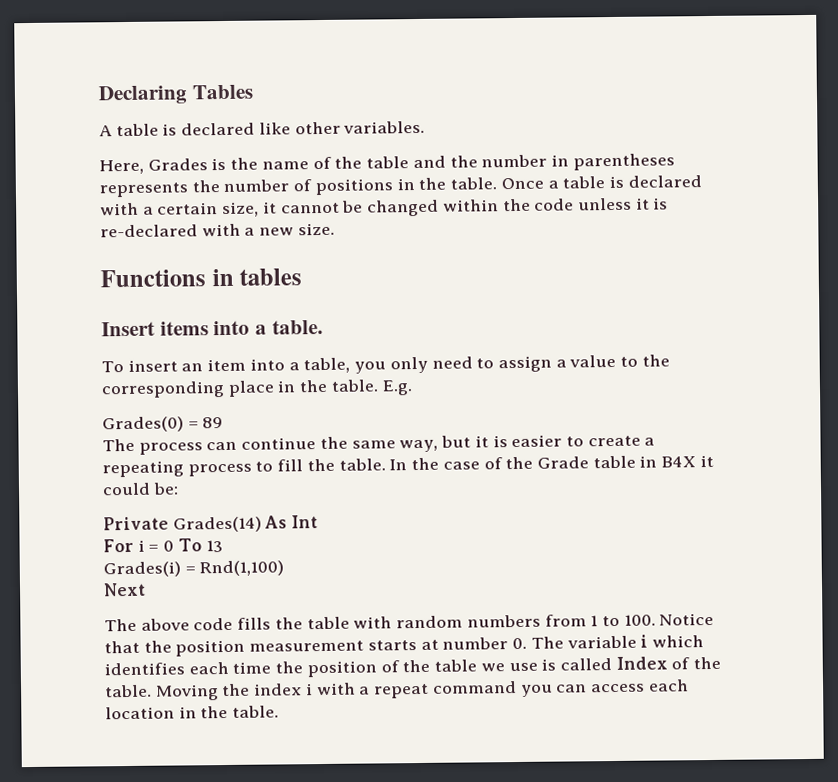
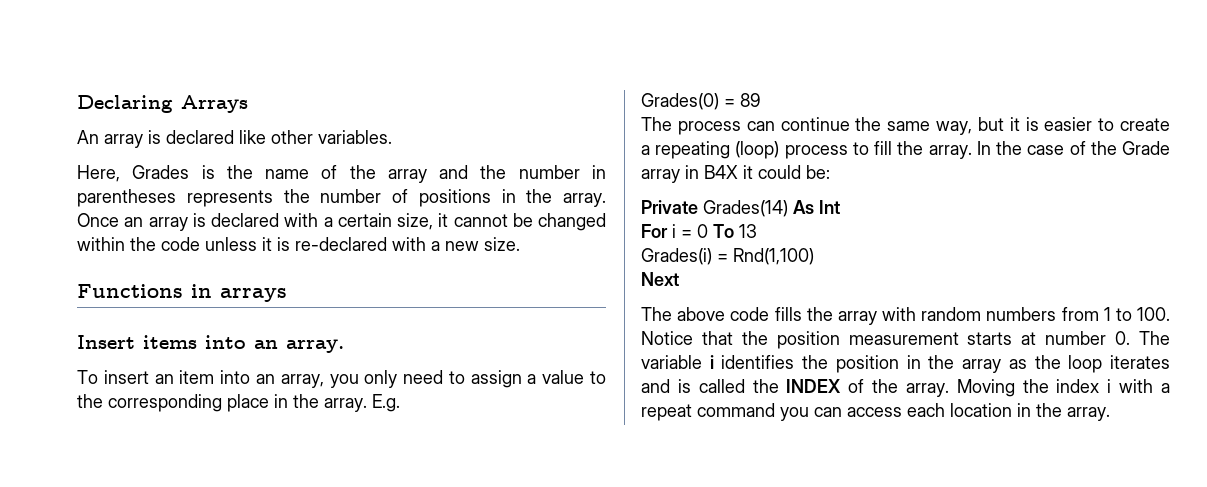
- Declaring Tables
- A table is declared like other variables.
+ Declaring Arrays
+ An array is declared like other variables.
- Here, Grades is the name of the table and the number in parentheses represents the number of positions in the table. Once a table is declared with a certain size, it cannot be changed within the code unless it is re-declared with a new size.
+ Here, Grades is the name of the array and the number in parentheses represents the number of positions in the array. Once an array is declared with a certain size, it cannot be changed within the code unless it is re-declared with a new size.
- Functions in tables
+ Functions in arrays
- Insert items into a table.
+ Insert items into an array.
- To insert an item into a table, you only need to assign a value to the corresponding place in the table.
+ To insert an item into an array, you only need to assign a value to the corresponding place in the array.
- The process can continue the same way, but it is easier to create a repeating process to fill the table.
+ The process can continue the same way, but it is easier to create a repeating (loop) process to fill the array.
- In the case of the Grade table in B4X it could be:
+ In the case of the Grade array in B4X it could be:
- The above code fills the table with random numbers from 1 to 100. Notice that the position measurement starts at number 0. The variable i which identifies each time the position of the table we use is called Index of the table.
+ The above code fills the array with random numbers from 1 to 100. Notice that the position measurement starts at number 0. The variable i identifies the position in the array as the loop iterates and is called the INDEX of the array.
- Moving the index i with a repeat command you can access each location in the table.
+ Moving the index i with a repeat command you can access each location in the array.

